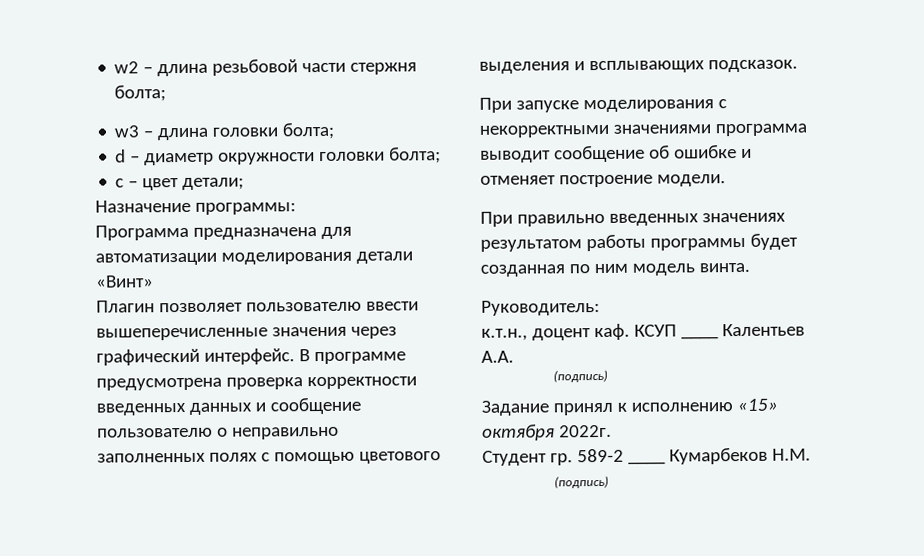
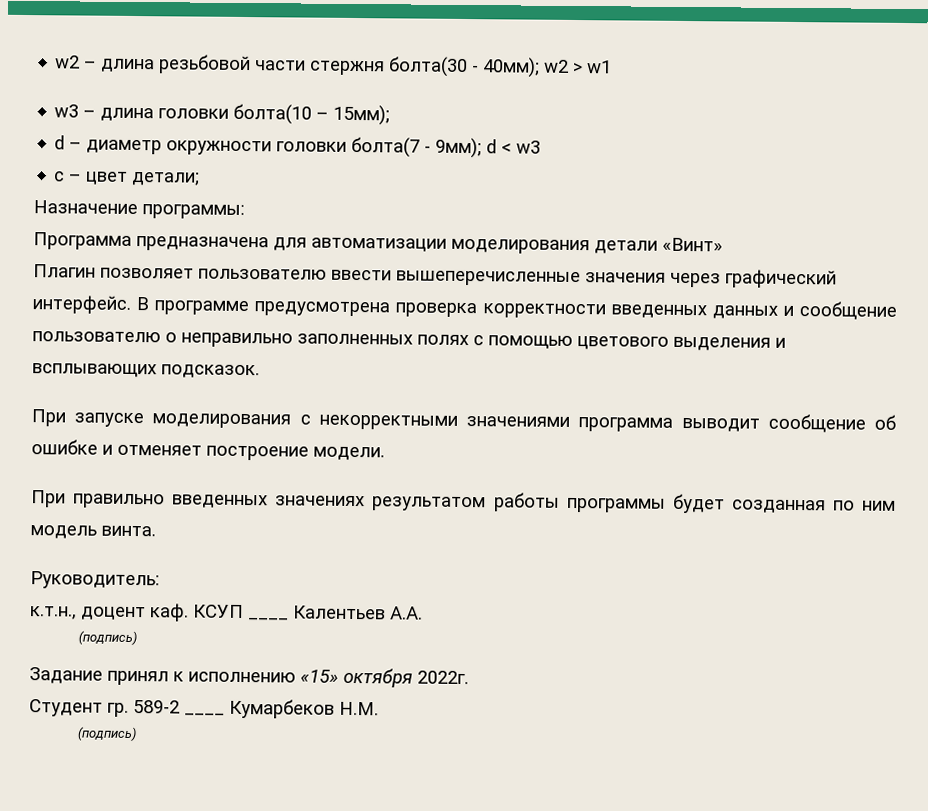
- w2 – длина резьбовой части стержня болта;
+ w2 – длина резьбовой части стержня болта(30 - 40мм); w2 > w1
- w3 – длина головки болта;
+ w3 – длина головки болта(10 – 15мм);
- d – диаметр окружности головки болта;
+ d – диаметр окружности головки болта(7 - 9мм); d < w3

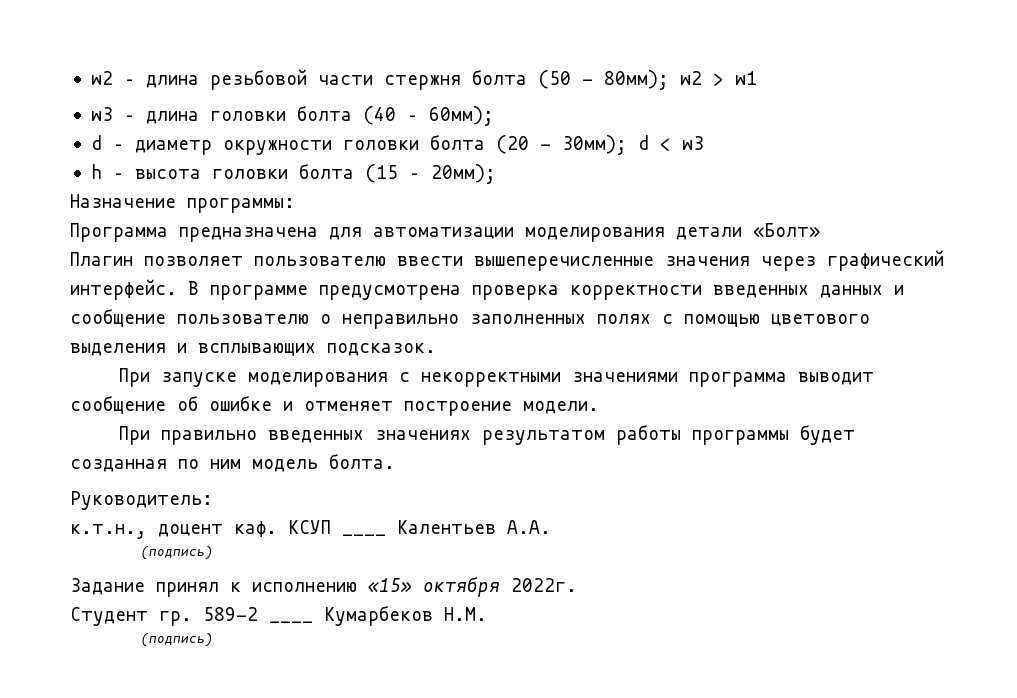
- w2 – длина резьбовой части стержня болта(30 - 40мм); w2 > w1
+ w2 – длина резьбовой части стержня болта (50 - 80мм); w2 > w1
- w3 – длина головки болта(10 – 15мм);
+ w3 – длина головки болта (40 – 60мм);
- d – диаметр окружности головки болта(7 - 9мм); d < w3
+ d – диаметр окружности головки болта (20 - 30мм); d < w3
- c – цвет детали;
+ h – высота головки болта (15 – 20мм);
- Программа предназначена для автоматизации моделирования детали «Винт»
+ Программа предназначена для автоматизации моделирования детали «Болт»
- При правильно введенных значениях результатом работы программы будет созданная по ним модель винта.
+ При правильно введенных значениях результатом работы программы будет созданная по ним модель болта.

